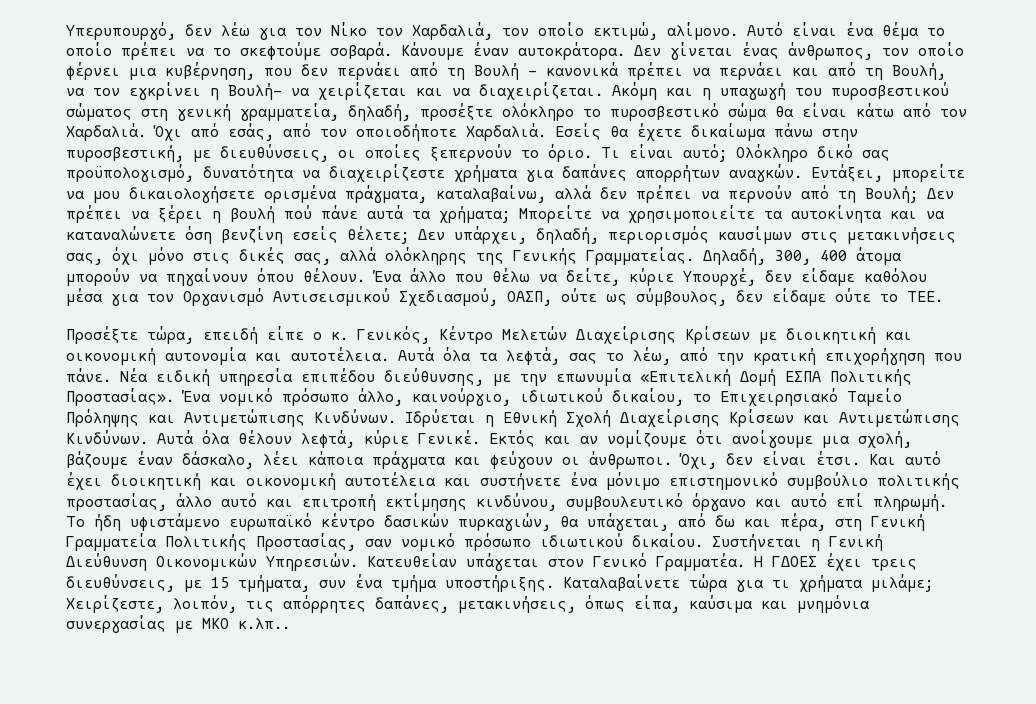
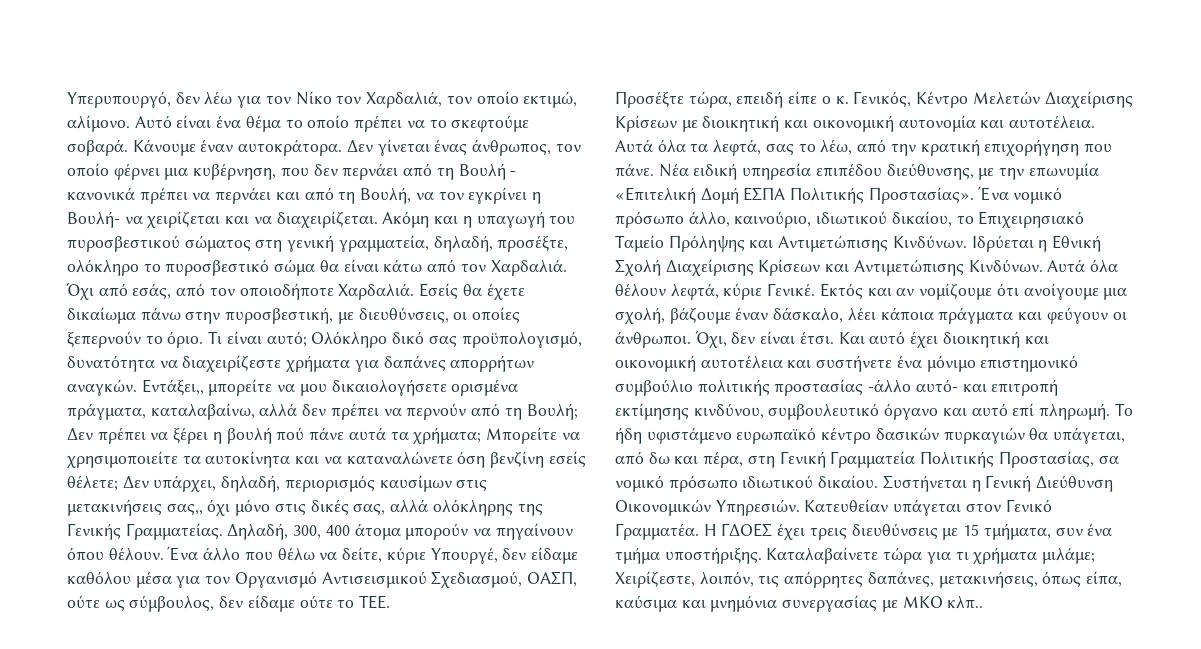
- Ακόμη και η υπαγωγή του πυροσβεστικού σώματος στη γενική γραμματεία, δηλαδή, προσέξτε ολόκληρο το πυροσβεστικό σώμα θα είναι κάτω από τον Χαρδαλιά.
+ Ακόμη και η υπαγωγή του πυροσβεστικού σώματος στη γενική γραμματεία, δηλαδή, προσέξτε, ολόκληρο το πυροσβεστικό σώμα θα είναι κάτω από τον Χαρδαλιά.
- Εντάξει, μπορείτε να μου δικαιολογήσετε ορισμένα πράγματα, καταλαβαίνω, αλλά δεν πρέπει να περνούν από τη Βουλή; Δεν πρέπει να ξέρει η βουλή πού πάνε αυτά τα χρήματα; Μπορείτε να χρησιμοποιείτε τα αυτοκίνητα και να καταναλώνετε όση βενζίνη εσείς θέλετε; Δεν υπάρχει, δηλαδή, περιορισμός καυσίμων στις μετακινήσεις σας, όχι μόνο στις δικές σας, αλλά ολόκληρης της Γενικής Γραμματείας.
+ Εντάξει,, μπορείτε να μου δικαιολογήσετε ορισμένα πράγματα, καταλαβαίνω, αλλά δεν πρέπει να περνούν από τη Βουλή; Δεν πρέπει να ξέρει η βουλή πού πάνε αυτά τα χρήματα; Μπορείτε να χρησιμοποιείτε τα αυτοκίνητα και να καταναλώνετε όση βενζίνη εσείς θέλετε; Δεν υπάρχει, δηλαδή, περιορισμός καυσίμων στις μετακινήσεις σας,, όχι μόνο στις δικές σας, αλλά ολόκληρης της Γενικής Γραμματείας.
- Ένα νομικό πρόσωπο άλλο, καινούργιο, ιδιωτικού δικαίου, το Επιχειρησιακό Ταμείο Πρόληψης και Αντιμετώπισης Κινδύνων.
+ Ένα νομικό πρόσωπο άλλο, καινούριο, ιδιωτικού δικαίου, το Επιχειρησιακό Ταμείο Πρόληψης και Αντιμετώπισης Κινδύνων.
- Και αυτό έχει διοικητική και οικονομική αυτοτέλεια και συστήνετε ένα μόνιμο επιστημονικό συμβούλιο πολιτικής προστασίας, άλλο αυτό και επιτροπή εκτίμησης κινδύνου, συμβουλευτικό όργανο και αυτό επί πληρωμή.
+ Και αυτό έχει διοικητική και οικονομική αυτοτέλεια και συστήνετε ένα μόνιμο επιστημονικό συμβούλιο πολιτικής προστασίας -άλλο αυτό- και επιτροπή εκτίμησης κινδύνου, συμβουλευτικό όργανο και αυτό επί πληρωμή.
- Το ήδη υφιστάμενο ευρωπαϊκό κέντρο δασικών πυρκαγιών, θα υπάγεται, από δω και πέρα, στη Γενική Γραμματεία Πολιτικής Προστασίας, σαν νομικό πρόσωπο ιδιωτικού δικαίου.
+ Το ήδη υφιστάμενο ευρωπαϊκό κέντρο δασικών πυρκαγιών θα υπάγεται, από δω και πέρα, στη Γενική Γραμματεία Πολιτικής Προστασίας, σα νομικό πρόσωπο ιδιωτικού δικαίου.
- Η ΓΔΟΕΣ έχει τρεις διευθύνσεις, με 15 τμήματα, συν ένα τμήμα υποστήριξης.
+ Η ΓΔΟΕΣ έχει τρεις διευθύνσεις με 15 τμήματα, συν ένα τμήμα υποστήριξης.
- Καταλαβαίνετε τώρα για τι χρήματα μιλάμε; Χειρίζεστε, λοιπόν, τις απόρρητες δαπάνες, μετακινήσεις, όπως είπα, καύσιμα και μνημόνια συνεργασίας με ΜΚΟ κ.λπ..
+ Καταλαβαίνετε τώρα για τι χρήματα μιλάμε; Χειρίζεστε, λοιπόν, τις απόρρητες δαπάνες, μετακινήσεις, όπως είπα, καύσιμα και μνημόνια συνεργασίας με ΜΚΟ κλπ..

